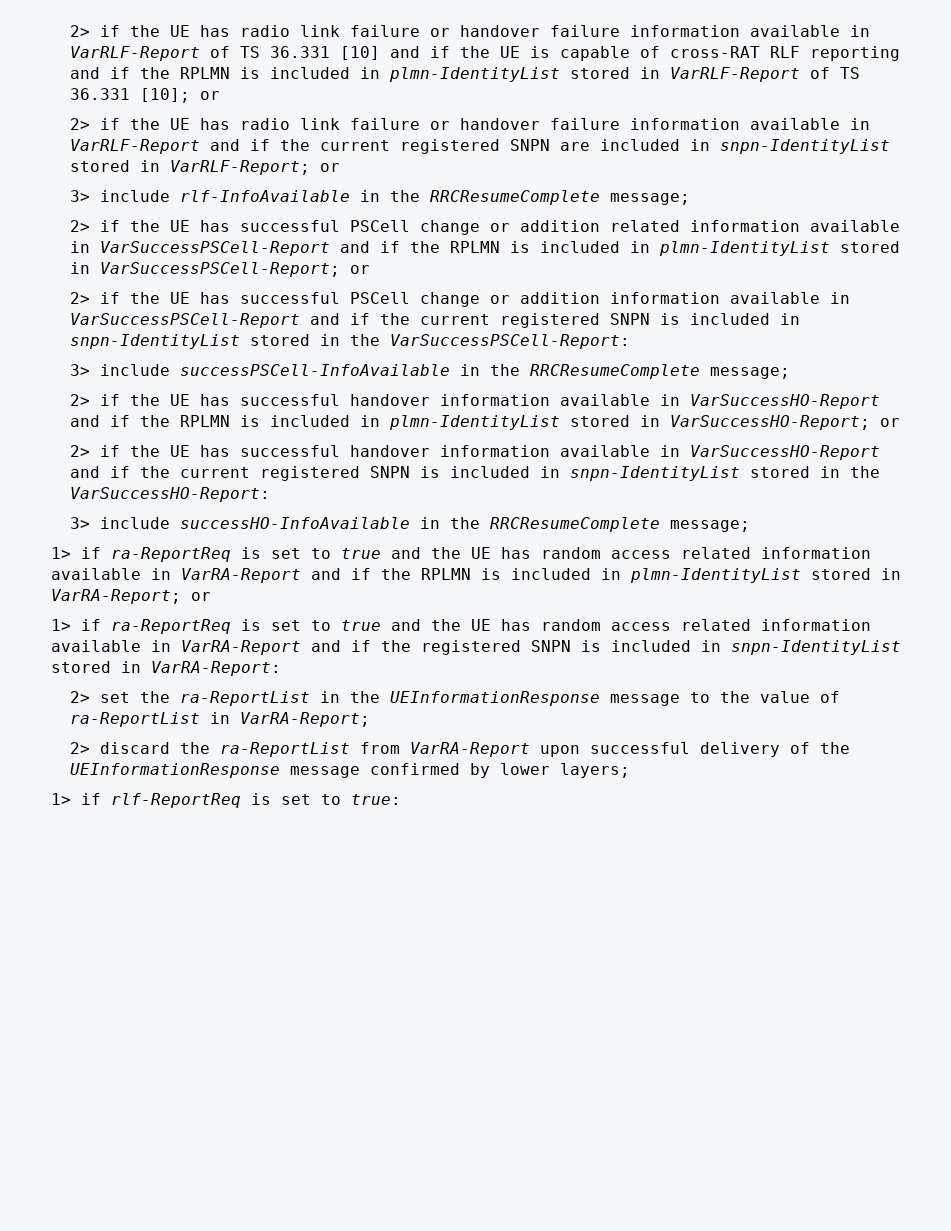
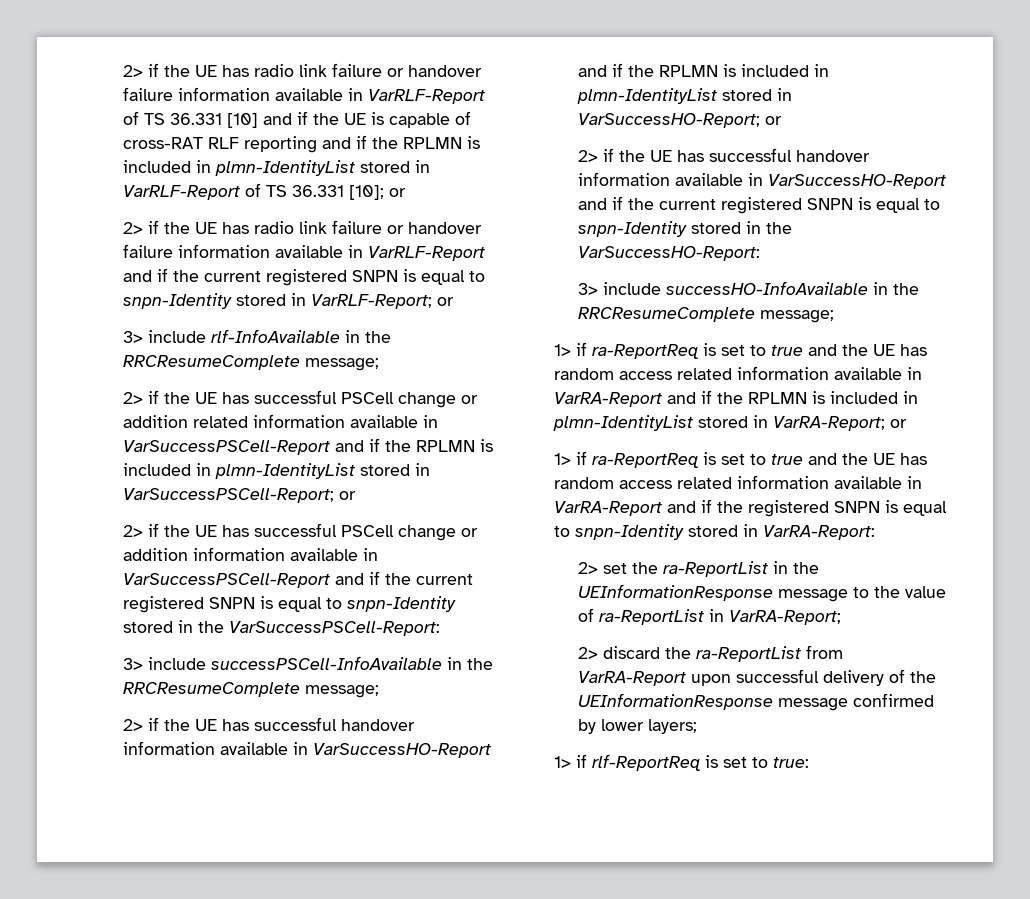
- 2> if the UE has radio link failure or handover failure information available in VarRLF-Report and if the current registered SNPN are included in snpn-IdentityList stored in VarRLF-Report; or
+ 2> if the UE has radio link failure or handover failure information available in VarRLF-Report and if the current registered SNPN is equal to snpn-Identity stored in VarRLF-Report; or
- 2> if the UE has successful PSCell change or addition information available in VarSuccessPSCell-Report and if the current registered SNPN is included in snpn-IdentityList stored in the VarSuccessPSCell-Report:
+ 2> if the UE has successful PSCell change or addition information available in VarSuccessPSCell-Report and if the current registered SNPN is equal to snpn-Identity stored in the VarSuccessPSCell-Report:
- 2> if the UE has successful handover information available in VarSuccessHO-Report and if the current registered SNPN is included in snpn-IdentityList stored in the VarSuccessHO-Report:
+ 2> if the UE has successful handover information available in VarSuccessHO-Report and if the current registered SNPN is equal to snpn-Identity stored in the VarSuccessHO-Report:
- 1> if ra-ReportReq is set to true and the UE has random access related information available in VarRA-Report and if the registered SNPN is included in snpn-IdentityList stored in VarRA-Report:
+ 1> if ra-ReportReq is set to true and the UE has random access related information available in VarRA-Report and if the registered SNPN is equal to snpn-Identity stored in VarRA-Report:

